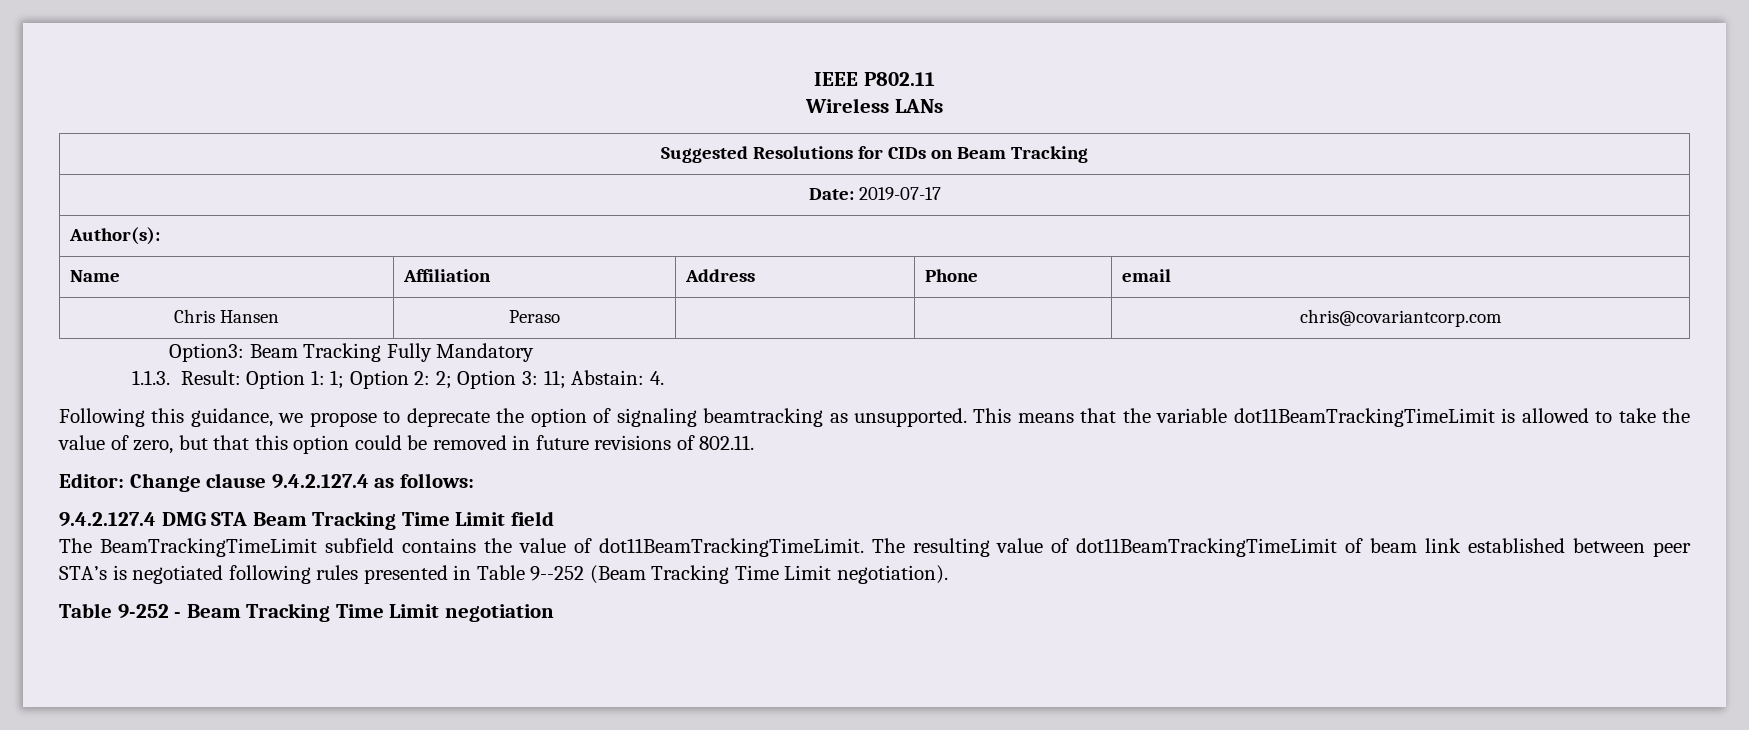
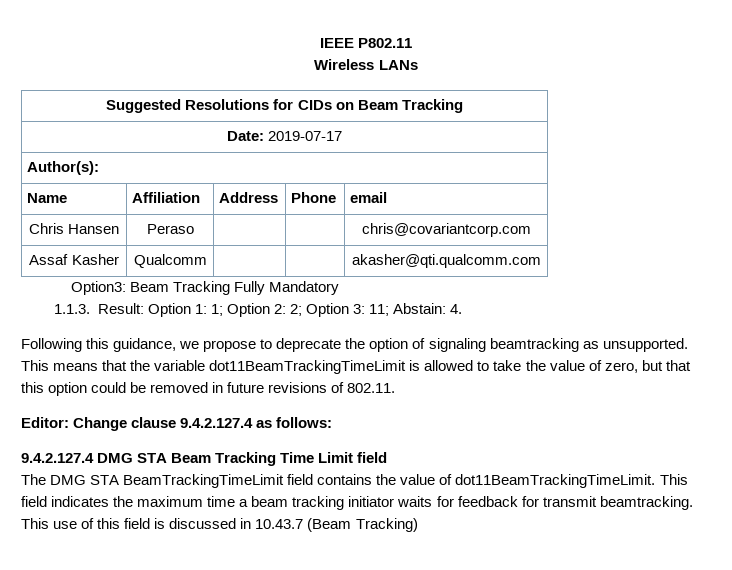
+ Assaf Kasher | Qualcomm | | | akasher@qti.qualcomm.com
- The BeamTrackingTimeLimit subfield contains the value of dot11BeamTrackingTimeLimit.
+ The DMG STA BeamTrackingTimeLimit field contains the value of dot11BeamTrackingTimeLimit.
- The resulting value of dot11BeamTrackingTimeLimit of beam link established between peer STA’s is negotiated following rules presented in Table 9--252 (Beam Tracking Time Limit negotiation).
- Table 9-252 - Beam Tracking Time Limit negotiation
+ This field indicates the maximum time a beam tracking initiator waits for feedback for transmit beamtracking. This use of this field is discussed in 10.43.7 (Beam Tracking)

